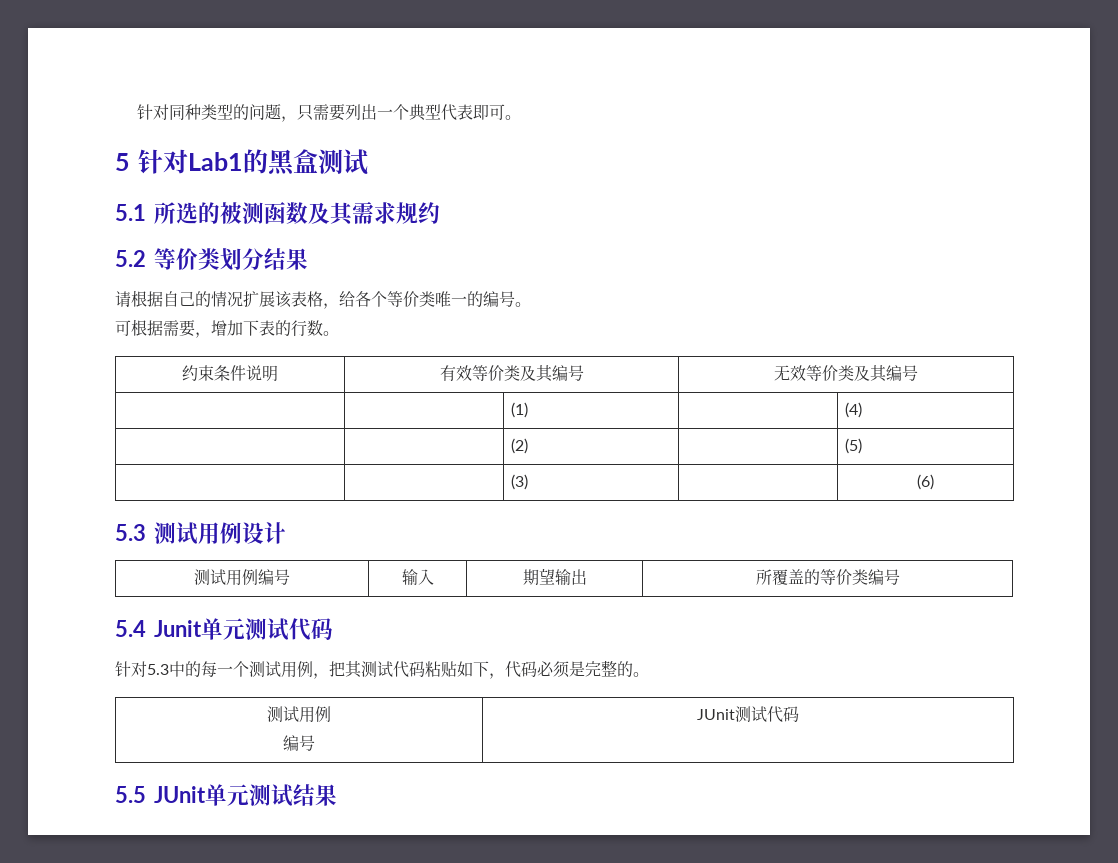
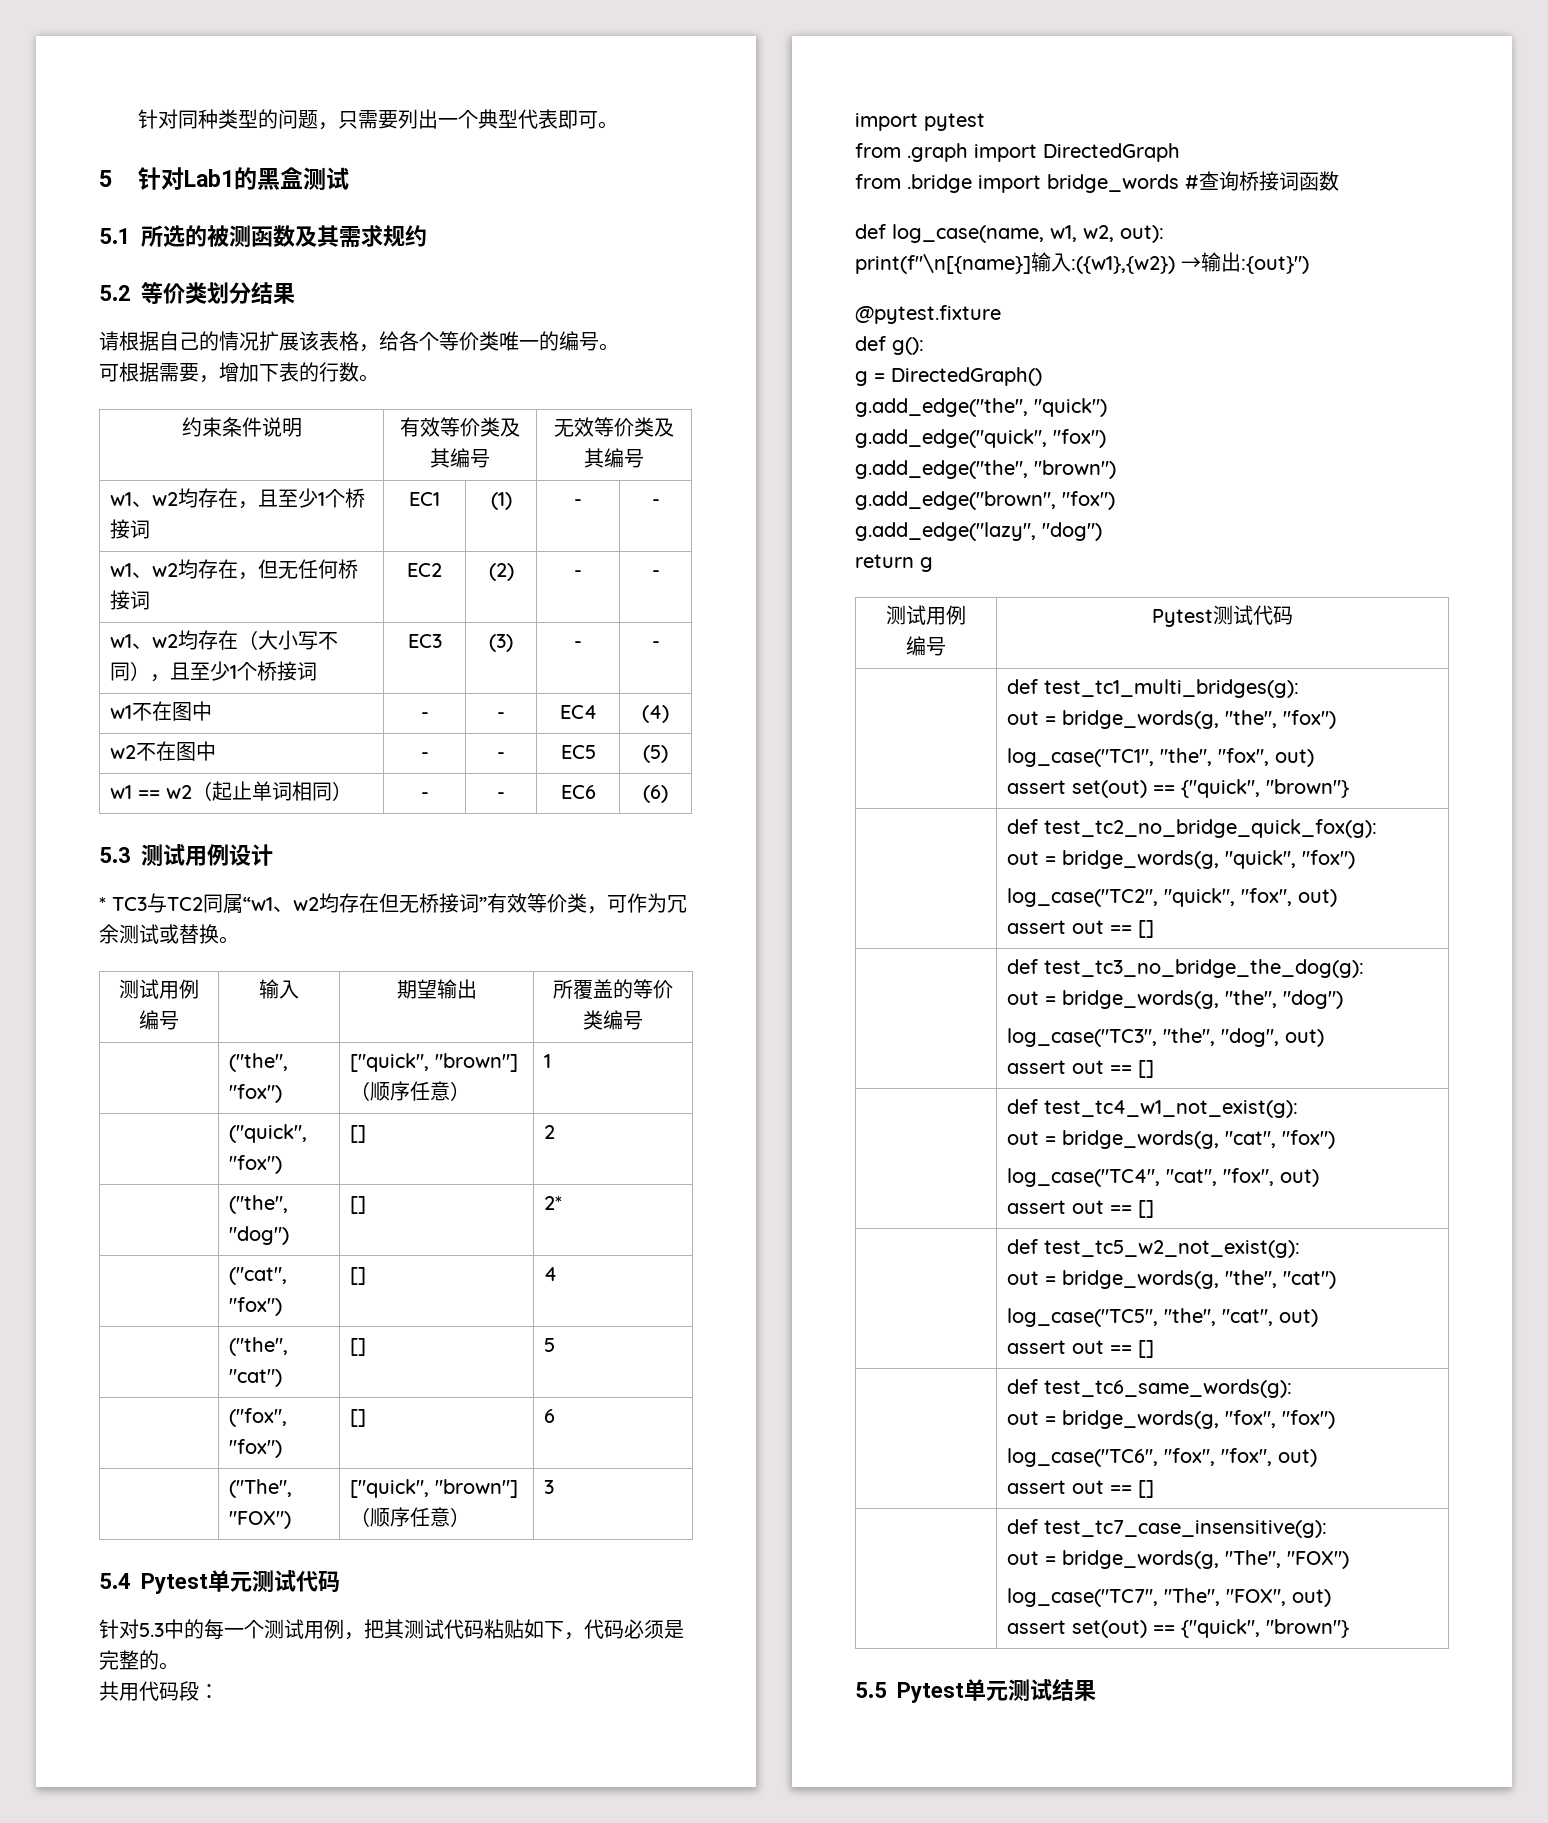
- | | (1) | | (4)
- | | (2) | | (5)
- | | (3) | | (6)
+ w1、w2均存在，且至少1个桥接词 | EC1 | (1) | - | -
+ w1、w2均存在，但无任何桥接词 | EC2 | (2) | - | -
+ w1、w2均存在（大小写不同），且至少1个桥接词 | EC3 | (3) | - | -
+ w1不在图中 | - | - | EC4 | (4)
+ w2不在图中 | - | - | EC5 | (5)
+ w1 == w2（起止单词相同） | - | - | EC6 | (6)
+ * TC3与TC2同属“w1、w2均存在但无桥接词”有效等价类，可作为冗余测试或替换。
+ | ("the", "fox") | ["quick", "brown"]（顺序任意） | 1
+ | ("quick", "fox") | [] | 2
+ | ("the", "dog") | [] | 2*
+ | ("cat", "fox") | [] | 4
+ | ("the", "cat") | [] | 5
+ | ("fox", "fox") | [] | 6
+ | ("The", "FOX") | ["quick", "brown"]（顺序任意） | 3
- 5.4 Junit单元测试代码
+ 5.4 Pytest单元测试代码
  针对5.3中的每一个测试用例，把其测试代码粘贴如下，代码必须是完整的。
+ 共用代码段：
+ import pytest
+ from .graph import DirectedGraph
+ from .bridge import bridge_words #查询桥接词函数
+ def log_case(name, w1, w2, out):
+ print(f"\n[{name}]输入:({w1},{w2}) →输出:{out}")
+ @pytest.fixture
+ def g():
+ g = DirectedGraph()
+ g.add_edge("the", "quick")
+ g.add_edge("quick", "fox")
+ g.add_edge("the", "brown")
+ g.add_edge("brown", "fox")
+ g.add_edge("lazy", "dog")
+ return g
  测试用例
- 编号 | JUnit测试代码
+ 编号 | Pytest测试代码
+ | def test_tc1_multi_bridges(g):
+ out = bridge_words(g, "the", "fox")
+ log_case("TC1", "the", "fox", out)
+ assert set(out) == {"quick", "brown"}
+ | def test_tc2_no_bridge_quick_fox(g):
+ out = bridge_words(g, "quick", "fox")
+ log_case("TC2", "quick", "fox", out)
+ assert out == []
+ | def test_tc3_no_bridge_the_dog(g):
+ out = bridge_words(g, "the", "dog")
+ log_case("TC3", "the", "dog", out)
+ assert out == []
+ | def test_tc4_w1_not_exist(g):
+ out = bridge_words(g, "cat", "fox")
+ log_case("TC4", "cat", "fox", out)
+ assert out == []
+ | def test_tc5_w2_not_exist(g):
+ out = bridge_words(g, "the", "cat")
+ log_case("TC5", "the", "cat", out)
+ assert out == []
+ | def test_tc6_same_words(g):
+ out = bridge_words(g, "fox", "fox")
+ log_case("TC6", "fox", "fox", out)
+ assert out == []
+ | def test_tc7_case_insensitive(g):
+ out = bridge_words(g, "The", "FOX")
+ log_case("TC7", "The", "FOX", out)
+ assert set(out) == {"quick", "brown"}
- 5.5 JUnit单元测试结果
+ 5.5 Pytest单元测试结果

